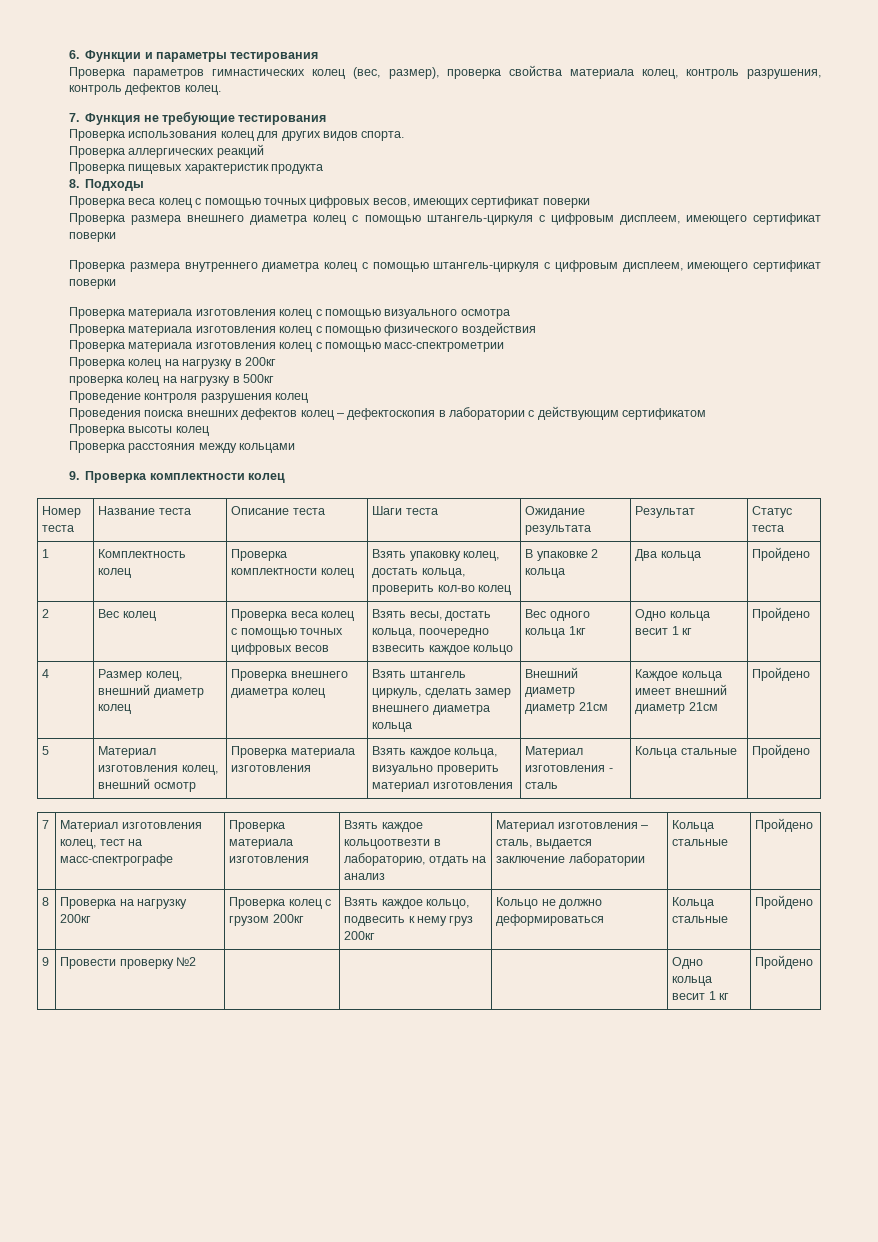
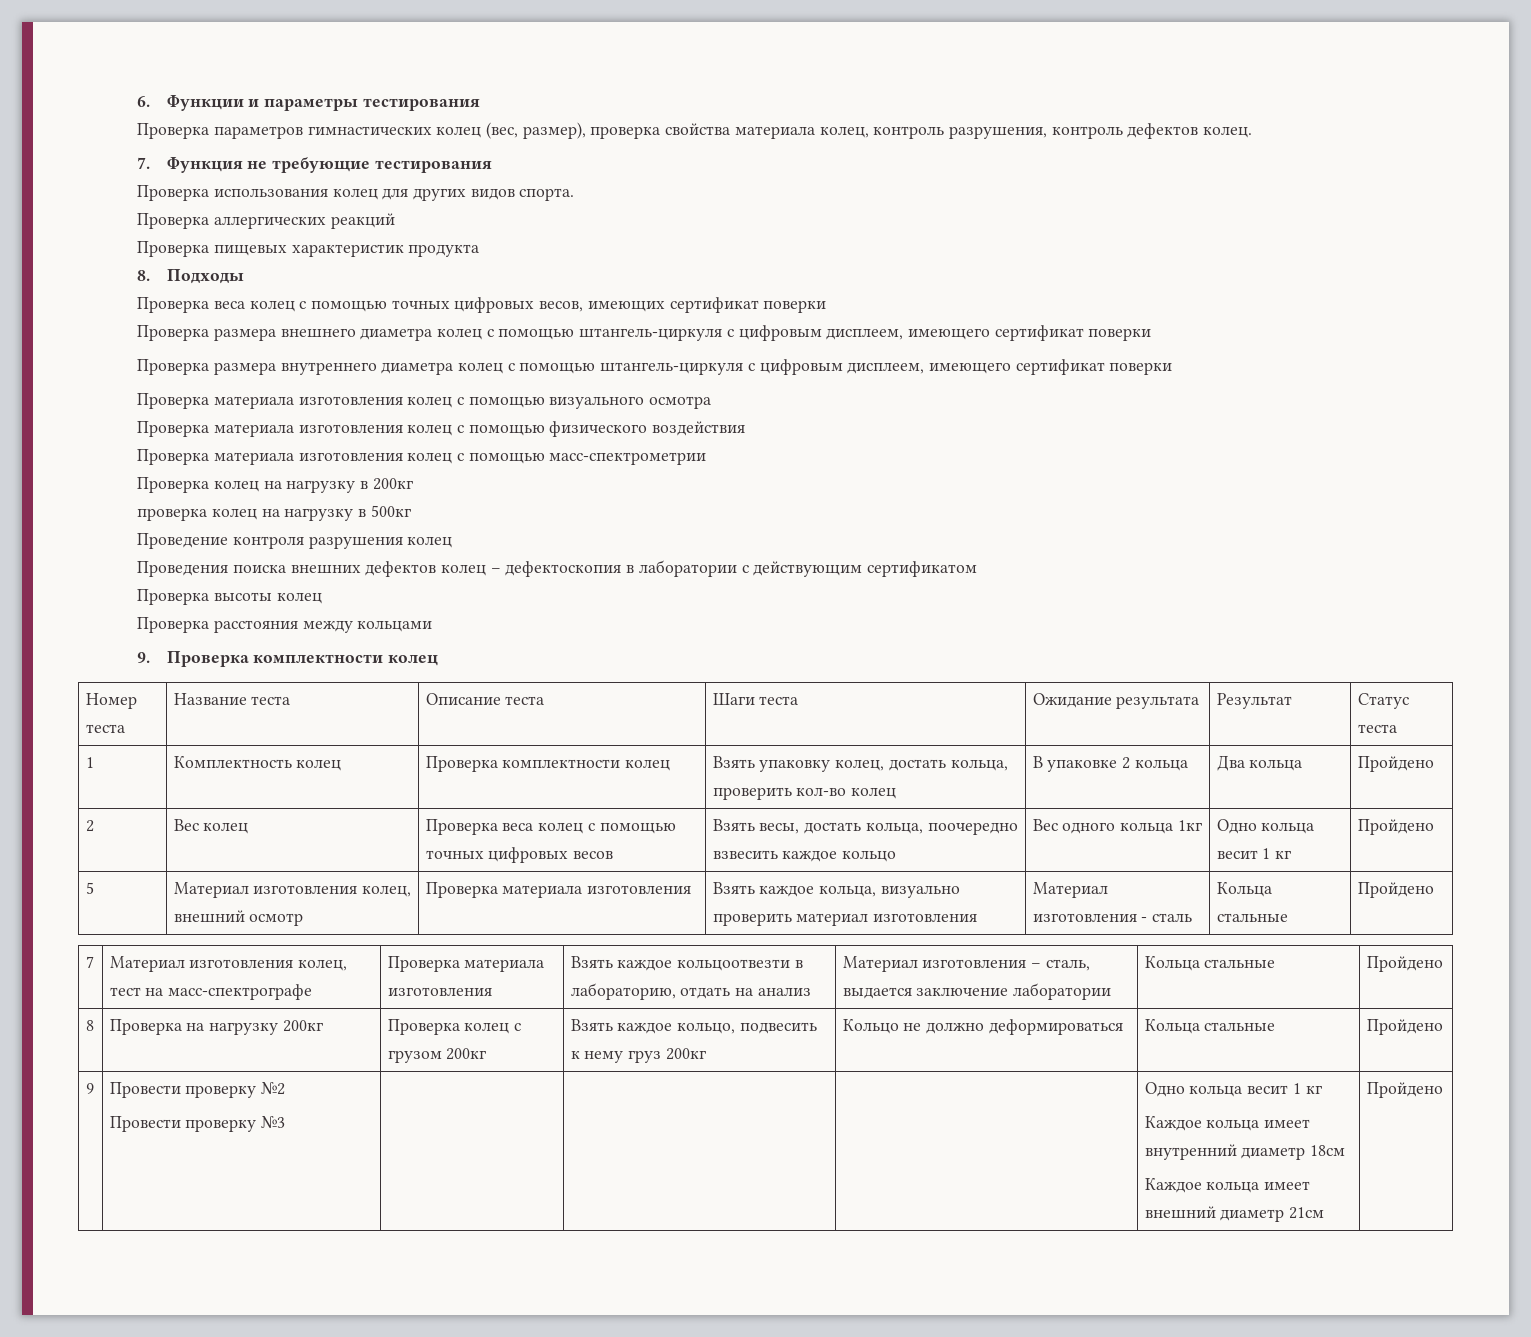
- 4 | Размер колец, внешний диаметр колец | Проверка внешнего диаметра колец | Взять штангель циркуль, сделать замер внешнего диаметра кольца | Внешний диаметр диаметр 21см | Каждое кольца имеет внешний диаметр 21см | Пройдено
- 9 | Провести проверку №2 | | | | Одно кольца весит 1 кг | Пройдено
+ 9 | Провести проверку №2
+ Провести проверку №3 | | | | Одно кольца весит 1 кг
+ Каждое кольца имеет внутренний диаметр 18см
+ Каждое кольца имеет внешний диаметр 21см | Пройдено

